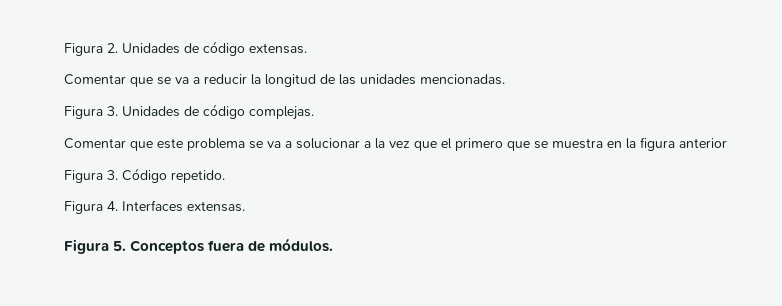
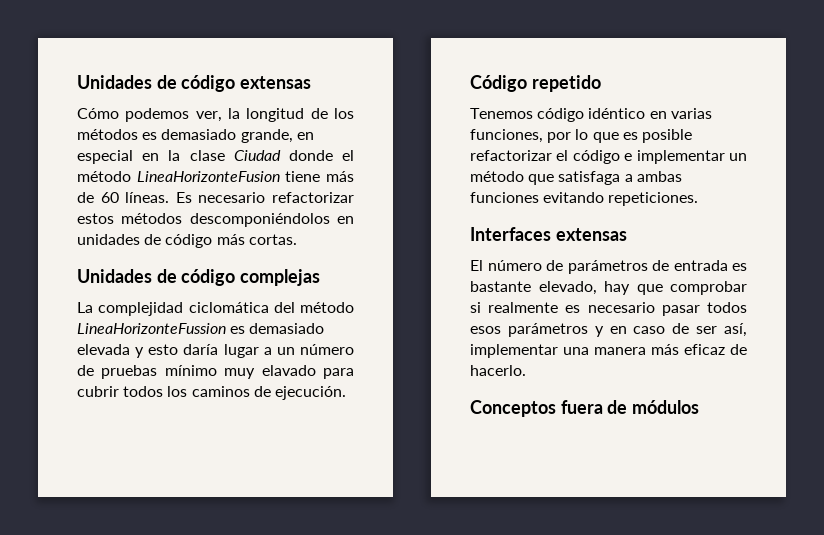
- Figura 2. Unidades de código extensas.
- Comentar que se va a reducir la longitud de las unidades mencionadas.
- Figura 3. Unidades de código complejas.
- Comentar que este problema se va a solucionar a la vez que el primero que se muestra en la figura anterior
- Figura 3. Código repetido.
- Figura 4. Interfaces extensas.
- Figura 5. Conceptos fuera de módulos.
+ Unidades de código extensas
+ Cómo podemos ver, la longitud de los métodos es demasiado grande, en especial en la clase Ciudad donde el método LineaHorizonteFusion tiene más de 60 líneas. Es necesario refactorizar estos métodos descomponiéndolos en unidades de código más cortas.
+ Unidades de código complejas
+ La complejidad ciclomática del método LineaHorizonteFussion es demasiado elevada y esto daría lugar a un número de pruebas mínimo muy elavado para cubrir todos los caminos de ejecución.
+ Código repetido
+ Tenemos código idéntico en varias funciones, por lo que es posible refactorizar el código e implementar un método que satisfaga a ambas funciones evitando repeticiones.
+ Interfaces extensas
+ El número de parámetros de entrada es bastante elevado, hay que comprobar si realmente es necesario pasar todos esos parámetros y en caso de ser así, implementar una manera más eficaz de hacerlo.
+ Conceptos fuera de módulos

